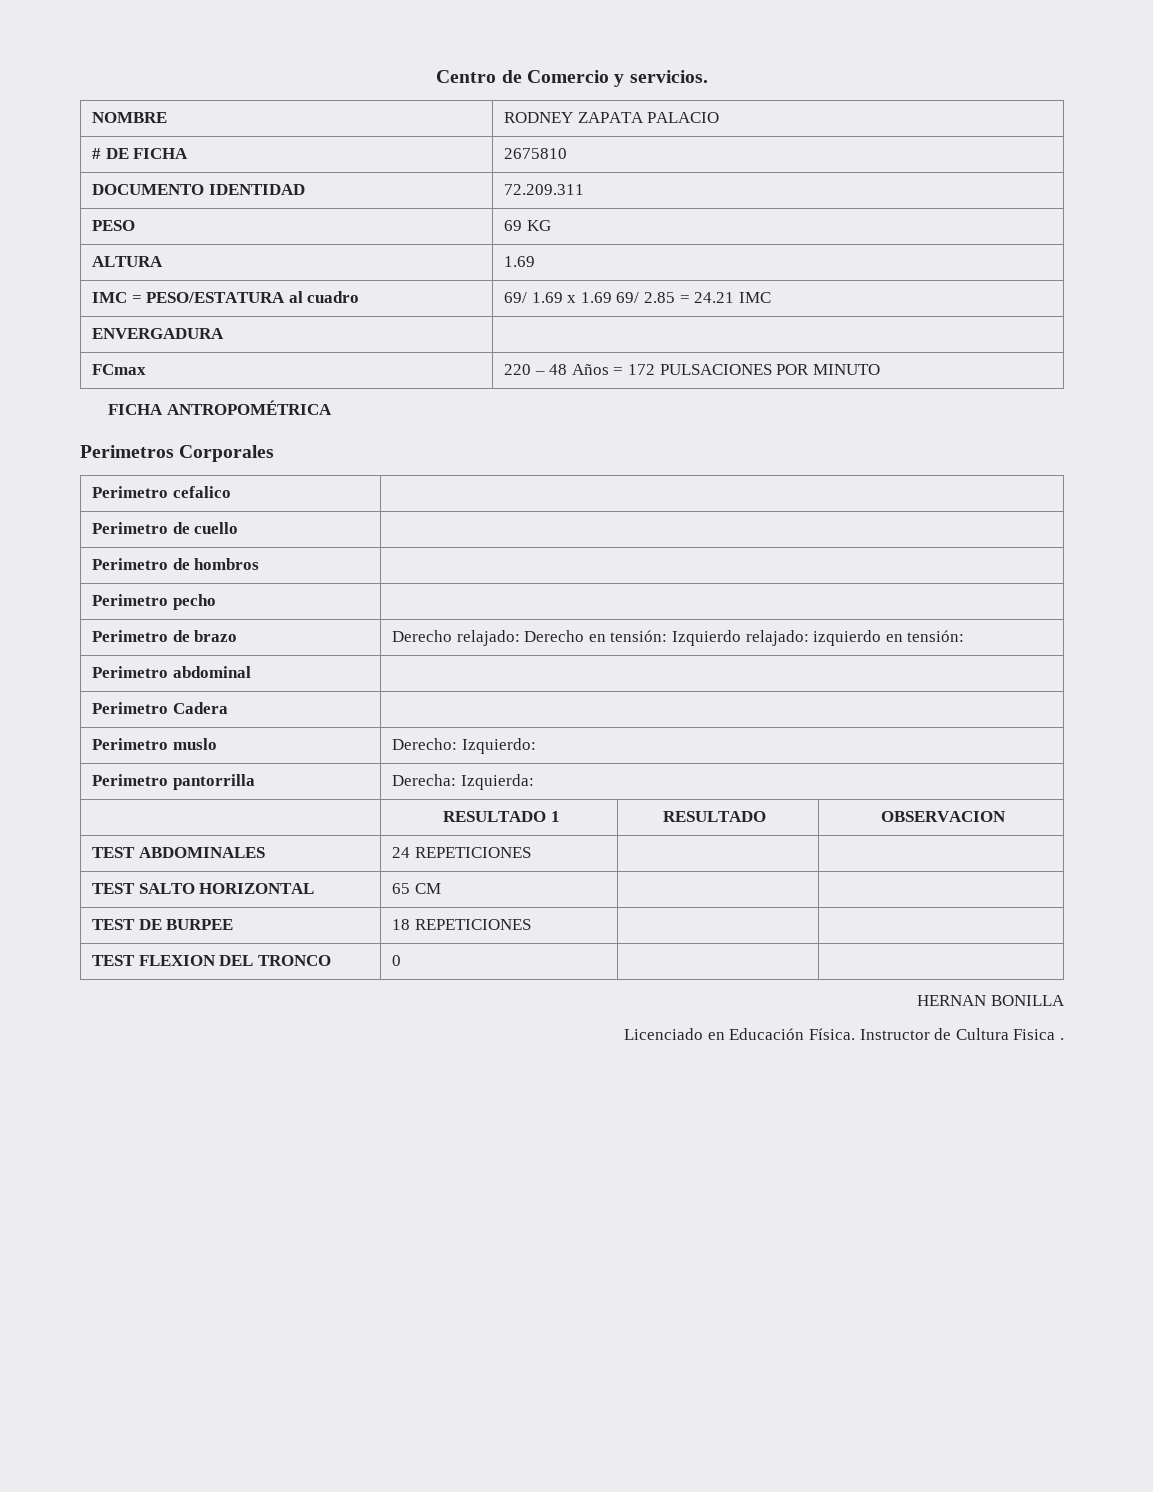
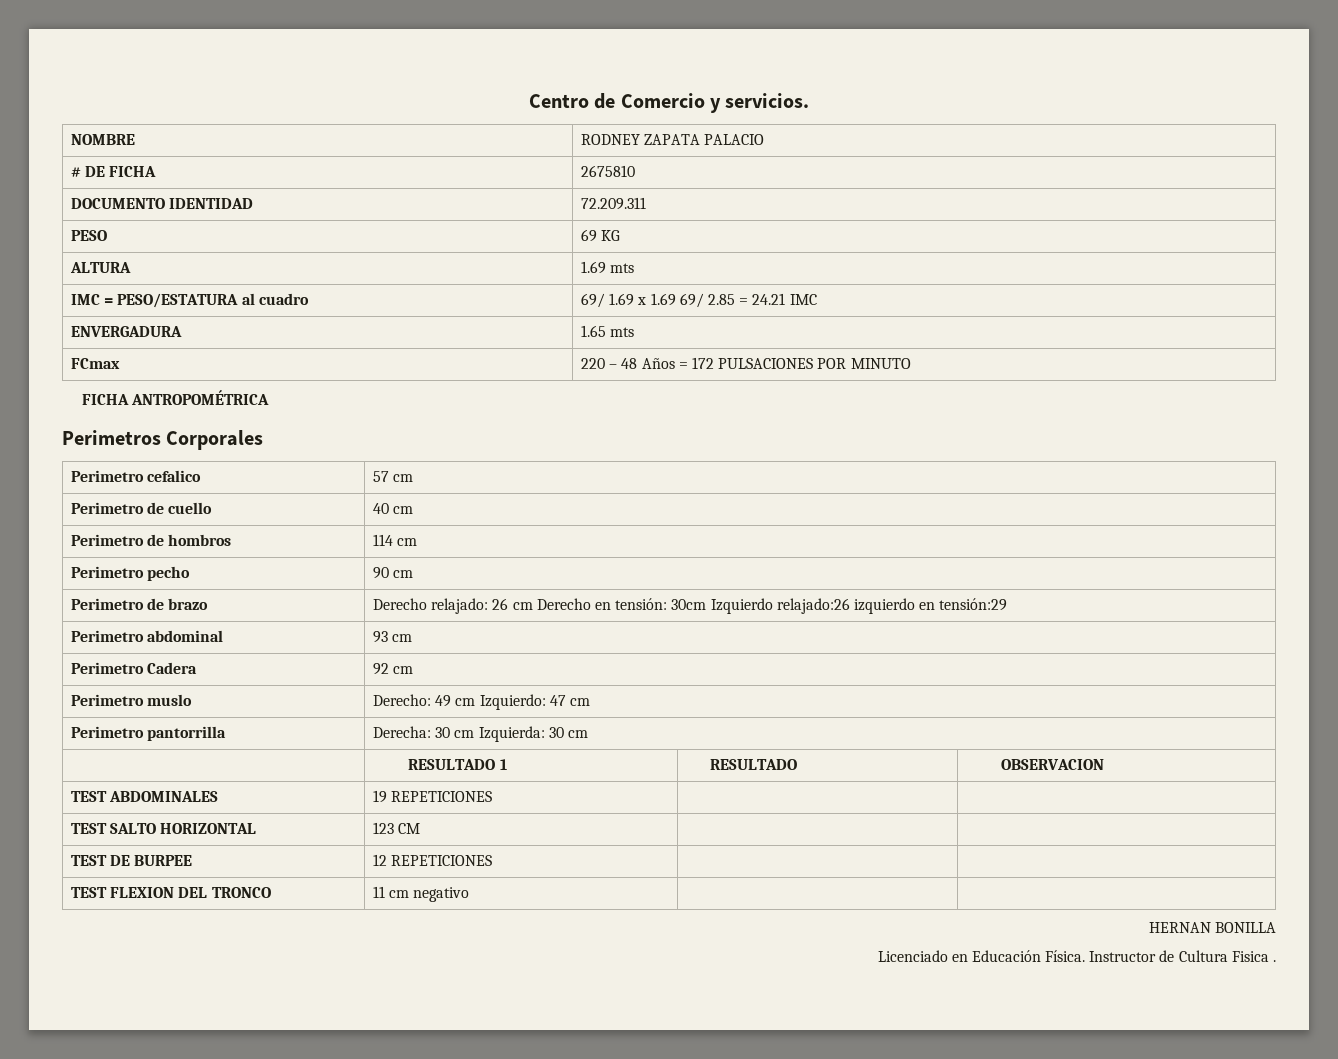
- ALTURA | 1.69
+ ALTURA | 1.69 mts
- ENVERGADURA |
+ ENVERGADURA | 1.65 mts
- Perimetro cefalico |
+ Perimetro cefalico | 57 cm
- Perimetro de cuello |
+ Perimetro de cuello | 40 cm
- Perimetro de hombros |
+ Perimetro de hombros | 114 cm
- Perimetro pecho |
+ Perimetro pecho | 90 cm
- Perimetro de brazo | Derecho relajado: Derecho en tensión: Izquierdo relajado: izquierdo en tensión:
+ Perimetro de brazo | Derecho relajado: 26 cm Derecho en tensión: 30cm Izquierdo relajado:26 izquierdo en tensión:29
- Perimetro abdominal |
+ Perimetro abdominal | 93 cm
- Perimetro Cadera |
+ Perimetro Cadera | 92 cm
- Perimetro muslo | Derecho: Izquierdo:
+ Perimetro muslo | Derecho: 49 cm Izquierdo: 47 cm
- Perimetro pantorrilla | Derecha: Izquierda:
+ Perimetro pantorrilla | Derecha: 30 cm Izquierda: 30 cm
- TEST ABDOMINALES | 24 REPETICIONES | |
+ TEST ABDOMINALES | 19 REPETICIONES | |
- TEST SALTO HORIZONTAL | 65 CM | |
+ TEST SALTO HORIZONTAL | 123 CM | |
- TEST DE BURPEE | 18 REPETICIONES | |
+ TEST DE BURPEE | 12 REPETICIONES | |
- TEST FLEXION DEL TRONCO | 0 | |
+ TEST FLEXION DEL TRONCO | 11 cm negativo | |

